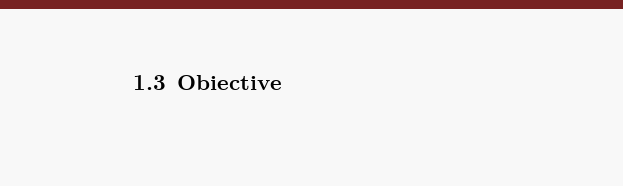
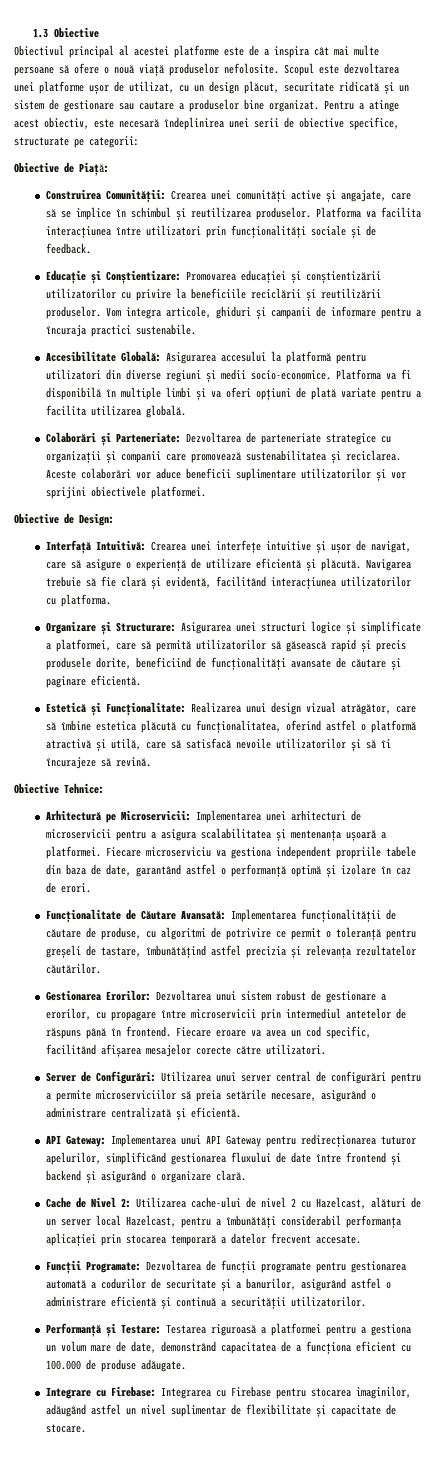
+ Obiectivul principal al acestei platforme este de a inspira cât mai multe persoane să ofere o nouă viață produselor nefolosite. Scopul este dezvoltarea unei platforme ușor de utilizat, cu un design plăcut, securitate ridicată și un sistem de gestionare sau cautare a produselor bine organizat. Pentru a atinge acest obiectiv, este necesară îndeplinirea unei serii de obiective specifice, structurate pe categorii:
+ Obiective de Piață:
+ Construirea Comunității: Crearea unei comunități active și angajate, care să se implice în schimbul și reutilizarea produselor. Platforma va facilita interacțiunea între utilizatori prin funcționalități sociale și de feedback.
+ Educație și Conștientizare: Promovarea educației și conștientizării utilizatorilor cu privire la beneficiile reciclării și reutilizării produselor. Vom integra articole, ghiduri și campanii de informare pentru a încuraja practici sustenabile.
+ Accesibilitate Globală: Asigurarea accesului la platformă pentru utilizatori din diverse regiuni și medii socio-economice. Platforma va fi disponibilă în multiple limbi și va oferi opțiuni de plată variate pentru a facilita utilizarea globală.
+ Colaborări și Parteneriate: Dezvoltarea de parteneriate strategice cu organizații și companii care promovează sustenabilitatea și reciclarea. Aceste colaborări vor aduce beneficii suplimentare utilizatorilor și vor sprijini obiectivele platformei.
+ Obiective de Design:
+ Interfață Intuitivă: Crearea unei interfețe intuitive și ușor de navigat, care să asigure o experiență de utilizare eficientă și plăcută. Navigarea trebuie să fie clară și evidentă, facilitând interacțiunea utilizatorilor cu platforma.
+ Organizare și Structurare: Asigurarea unei structuri logice și simplificate a platformei, care să permită utilizatorilor să găsească rapid și precis produsele dorite, beneficiind de funcționalități avansate de căutare și paginare eficientă.
+ Estetică și Funcționalitate: Realizarea unui design vizual atrăgător, care să îmbine estetica plăcută cu funcționalitatea, oferind astfel o platformă atractivă și utilă, care să satisfacă nevoile utilizatorilor și să îi încurajeze să revină.
+ Obiective Tehnice:
+ Arhitectură pe Microservicii: Implementarea unei arhitecturi de microservicii pentru a asigura scalabilitatea și mentenanța ușoară a platformei. Fiecare microserviciu va gestiona independent propriile tabele din baza de date, garantând astfel o performanță optimă și izolare în caz de erori.
+ Funcționalitate de Căutare Avansată: Implementarea funcționalității de căutare de produse, cu algoritmi de potrivire ce permit o toleranță pentru greșeli de tastare, îmbunătățind astfel precizia și relevanța rezultatelor căutărilor.
+ Gestionarea Erorilor: Dezvoltarea unui sistem robust de gestionare a erorilor, cu propagare între microservicii prin intermediul antetelor de răspuns până în frontend. Fiecare eroare va avea un cod specific, facilitând afișarea mesajelor corecte către utilizatori.
+ Server de Configurări: Utilizarea unui server central de configurări pentru a permite microserviciilor să preia setările necesare, asigurând o administrare centralizată și eficientă.
+ API Gateway: Implementarea unui API Gateway pentru redirecționarea tuturor apelurilor, simplificând gestionarea fluxului de date între frontend și backend și asigurând o organizare clară.
+ Cache de Nivel 2: Utilizarea cache-ului de nivel 2 cu Hazelcast, alături de un server local Hazelcast, pentru a îmbunătăți considerabil performanța aplicației prin stocarea temporară a datelor frecvent accesate.
+ Funcții Programate: Dezvoltarea de funcții programate pentru gestionarea automată a codurilor de securitate și a banurilor, asigurând astfel o administrare eficientă și continuă a securității utilizatorilor.
+ Performanță și Testare: Testarea riguroasă a platformei pentru a gestiona un volum mare de date, demonstrând capacitatea de a funcționa eficient cu 100.000 de produse adăugate.
+ Integrare cu Firebase: Integrarea cu Firebase pentru stocarea imaginilor, adăugând astfel un nivel suplimentar de flexibilitate și capacitate de stocare.

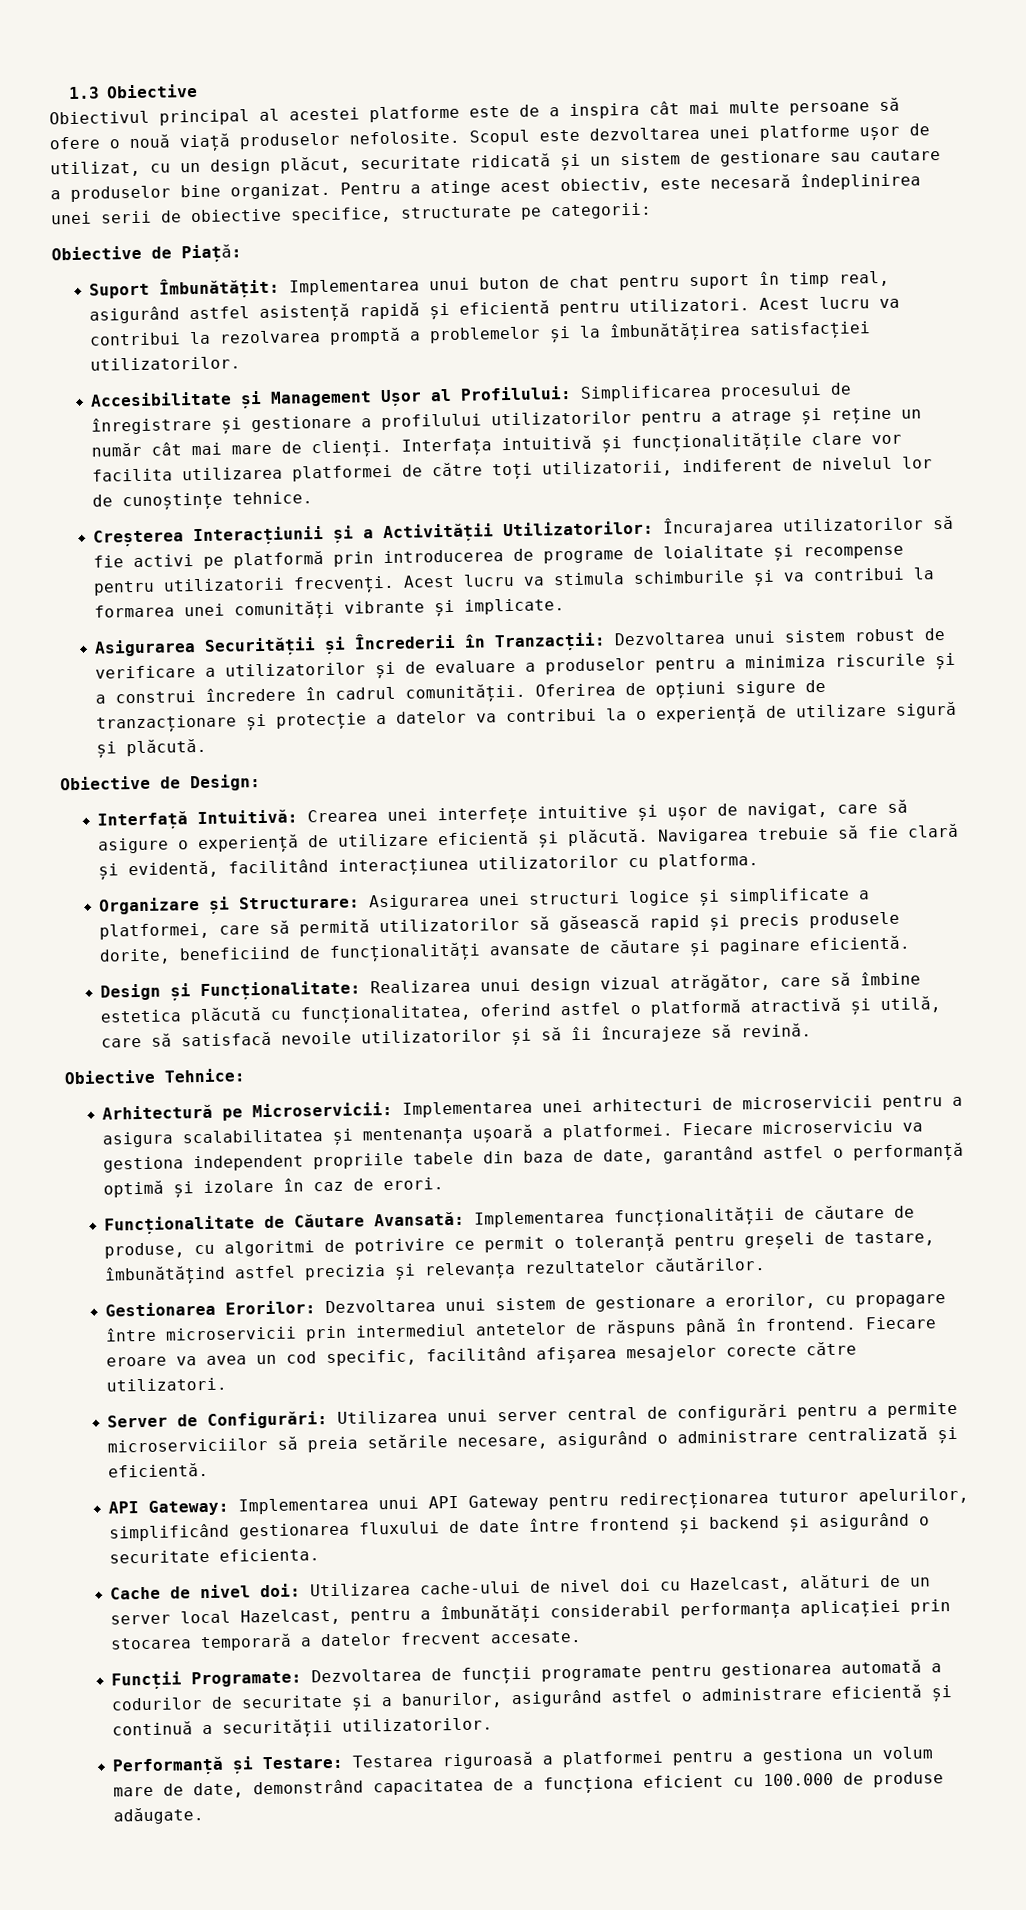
- Construirea Comunității: Crearea unei comunități active și angajate, care să se implice în schimbul și reutilizarea produselor. Platforma va facilita interacțiunea între utilizatori prin funcționalități sociale și de feedback.
- Educație și Conștientizare: Promovarea educației și conștientizării utilizatorilor cu privire la beneficiile reciclării și reutilizării produselor. Vom integra articole, ghiduri și campanii de informare pentru a încuraja practici sustenabile.
- Accesibilitate Globală: Asigurarea accesului la platformă pentru utilizatori din diverse regiuni și medii socio-economice. Platforma va fi disponibilă în multiple limbi și va oferi opțiuni de plată variate pentru a facilita utilizarea globală.
- Colaborări și Parteneriate: Dezvoltarea de parteneriate strategice cu organizații și companii care promovează sustenabilitatea și reciclarea. Aceste colaborări vor aduce beneficii suplimentare utilizatorilor și vor sprijini obiectivele platformei.
+ Suport Îmbunătățit: Implementarea unui buton de chat pentru suport în timp real, asigurând astfel asistență rapidă și eficientă pentru utilizatori. Acest lucru va contribui la rezolvarea promptă a problemelor și la îmbunătățirea satisfacției utilizatorilor.
+ Accesibilitate și Management Ușor al Profilului: Simplificarea procesului de înregistrare și gestionare a profilului utilizatorilor pentru a atrage și reține un număr cât mai mare de clienți. Interfața intuitivă și funcționalitățile clare vor facilita utilizarea platformei de către toți utilizatorii, indiferent de nivelul lor de cunoștințe tehnice.
+ Creșterea Interacțiunii și a Activității Utilizatorilor: Încurajarea utilizatorilor să fie activi pe platformă prin introducerea de programe de loialitate și recompense pentru utilizatorii frecvenți. Acest lucru va stimula schimburile și va contribui la formarea unei comunități vibrante și implicate.
+ Asigurarea Securității și Încrederii în Tranzacții: Dezvoltarea unui sistem robust de verificare a utilizatorilor și de evaluare a produselor pentru a minimiza riscurile și a construi încredere în cadrul comunității. Oferirea de opțiuni sigure de tranzacționare și protecție a datelor va contribui la o experiență de utilizare sigură și plăcută.
- Estetică și Funcționalitate: Realizarea unui design vizual atrăgător, care să îmbine estetica plăcută cu funcționalitatea, oferind astfel o platformă atractivă și utilă, care să satisfacă nevoile utilizatorilor și să îi încurajeze să revină.
+ Design și Funcționalitate: Realizarea unui design vizual atrăgător, care să îmbine estetica plăcută cu funcționalitatea, oferind astfel o platformă atractivă și utilă, care să satisfacă nevoile utilizatorilor și să îi încurajeze să revină.
- Gestionarea Erorilor: Dezvoltarea unui sistem robust de gestionare a erorilor, cu propagare între microservicii prin intermediul antetelor de răspuns până în frontend.
+ Gestionarea Erorilor: Dezvoltarea unui sistem de gestionare a erorilor, cu propagare între microservicii prin intermediul antetelor de răspuns până în frontend.
- API Gateway: Implementarea unui API Gateway pentru redirecționarea tuturor apelurilor, simplificând gestionarea fluxului de date între frontend și backend și asigurând o organizare clară.
+ API Gateway: Implementarea unui API Gateway pentru redirecționarea tuturor apelurilor, simplificând gestionarea fluxului de date între frontend și backend și asigurând o securitate eficienta.
- Cache de Nivel 2: Utilizarea cache-ului de nivel 2 cu Hazelcast, alături de un server local Hazelcast, pentru a îmbunătăți considerabil performanța aplicației prin stocarea temporară a datelor frecvent accesate.
+ Cache de nivel doi: Utilizarea cache-ului de nivel doi cu Hazelcast, alături de un server local Hazelcast, pentru a îmbunătăți considerabil performanța aplicației prin stocarea temporară a datelor frecvent accesate.
- Integrare cu Firebase: Integrarea cu Firebase pentru stocarea imaginilor, adăugând astfel un nivel suplimentar de flexibilitate și capacitate de stocare.

